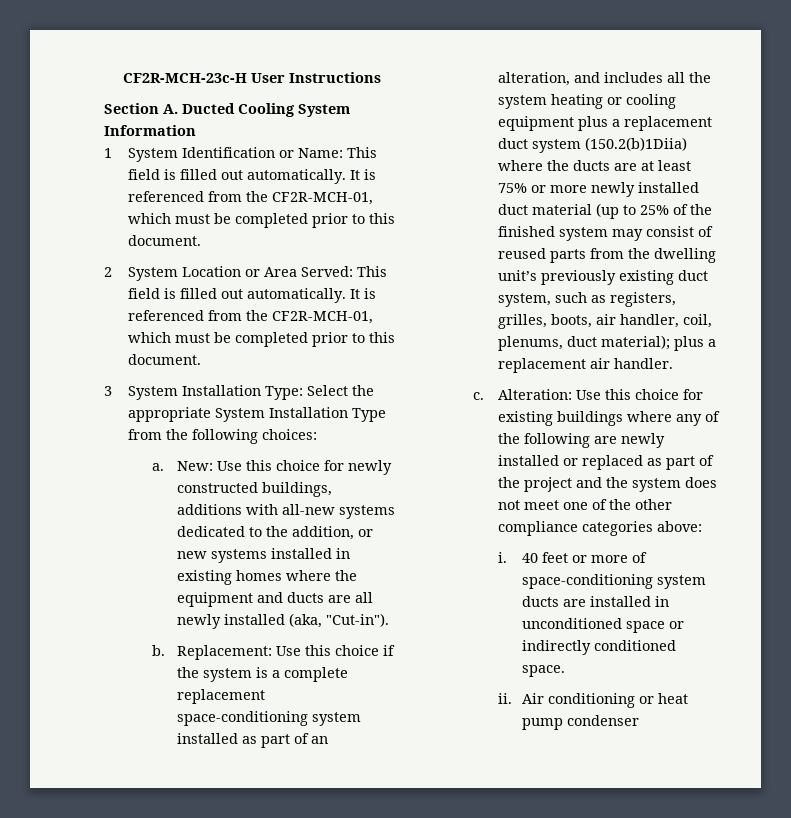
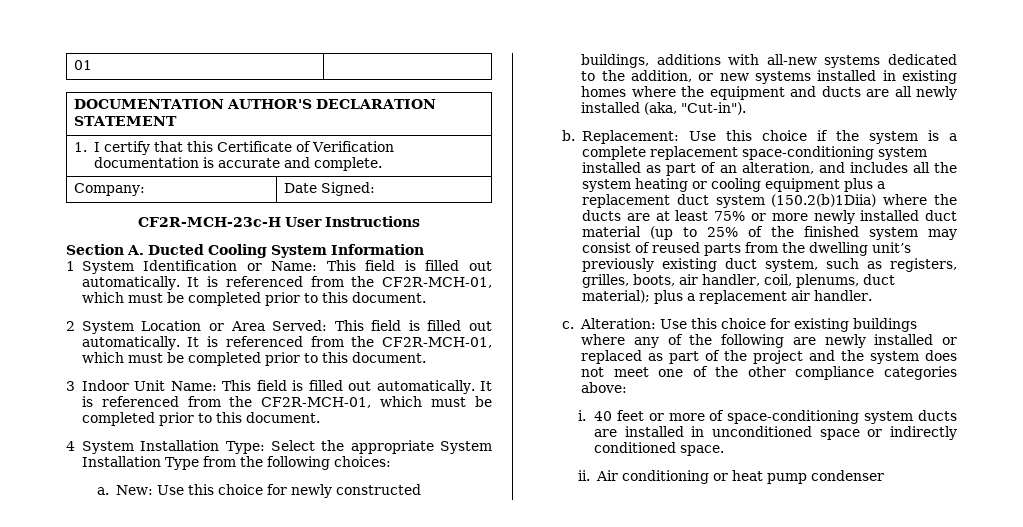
+ 01 |
+ DOCUMENTATION AUTHOR'S DECLARATION STATEMENT
+ 1. I certify that this Certificate of Verification documentation is accurate and complete.
+ Company: | Date Signed:
- 3 System Installation Type: Select the appropriate System Installation Type from the following choices:
+ 3 Indoor Unit Name: This field is filled out automatically. It is referenced from the CF2R-MCH-01, which must be completed prior to this document.
+ 4 System Installation Type: Select the appropriate System Installation Type from the following choices:

